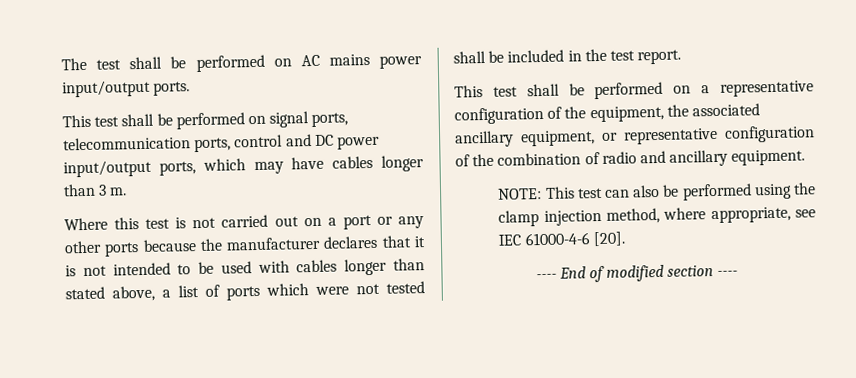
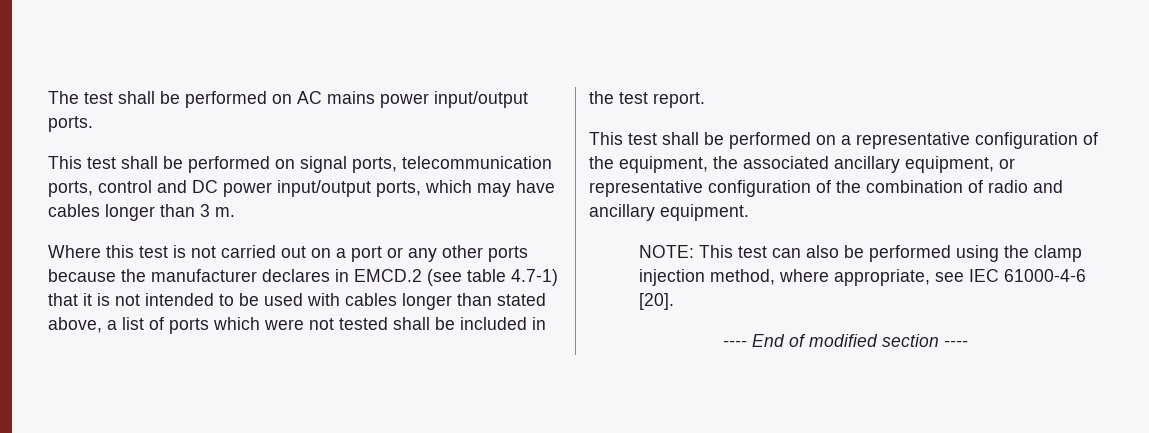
- Where this test is not carried out on a port or any other ports because the manufacturer declares that it is not intended to be used with cables longer than stated above, a list of ports which were not tested shall be included in the test report.
+ Where this test is not carried out on a port or any other ports because the manufacturer declares in EMCD.2 (see table 4.7-1) that it is not intended to be used with cables longer than stated above, a list of ports which were not tested shall be included in the test report.

